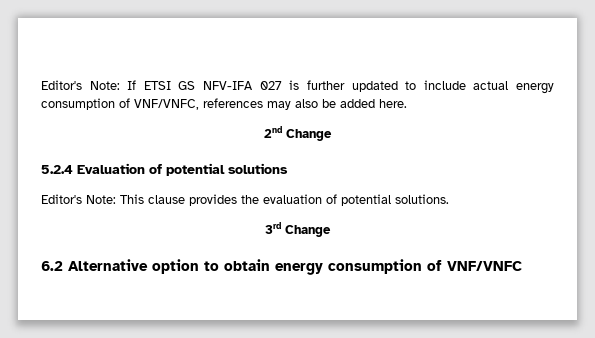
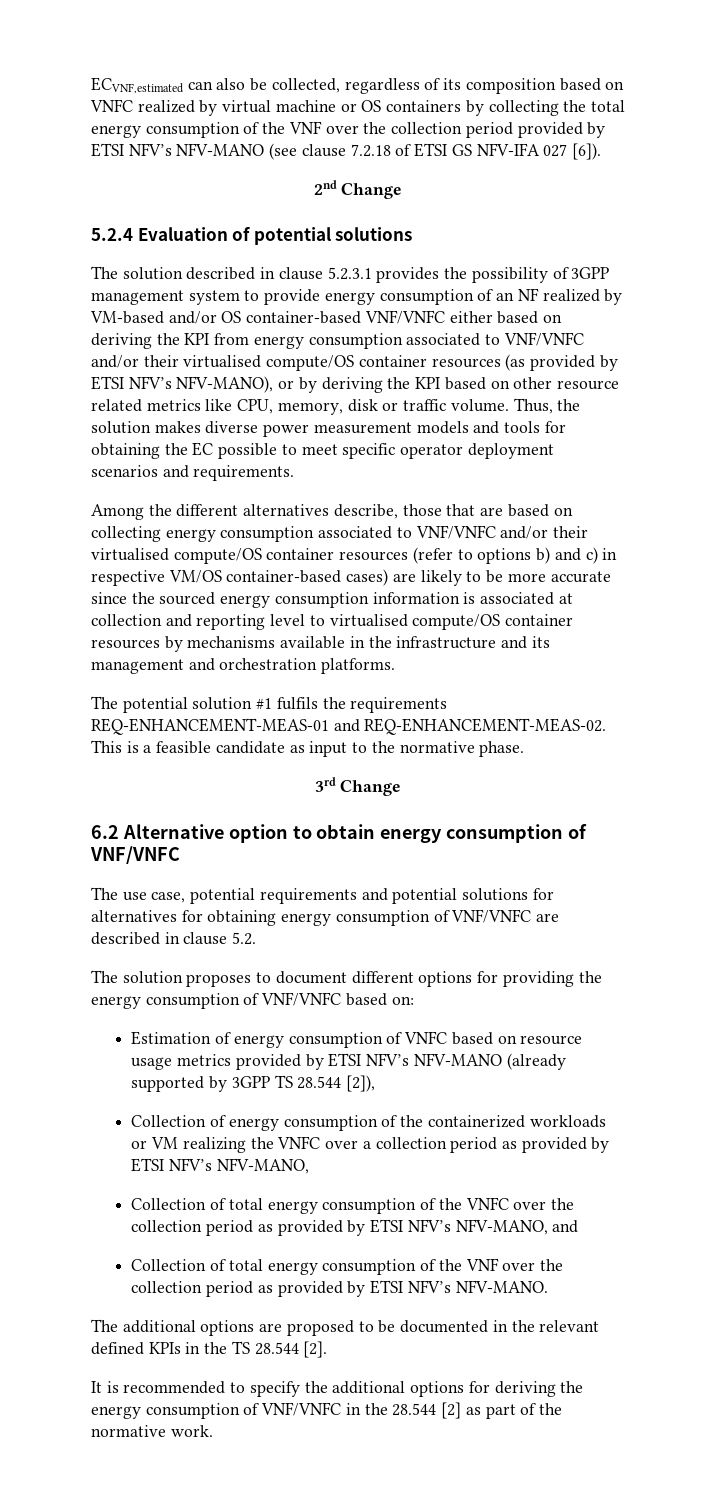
- Editor's Note: If ETSI GS NFV-IFA 027 is further updated to include actual energy consumption of VNF/VNFC, references may also be added here.
+ ECVNF,estimated can also be collected, regardless of its composition based on VNFC realized by virtual machine or OS containers by collecting the total energy consumption of the VNF over the collection period provided by ETSI NFV’s NFV-MANO (see clause 7.2.18 of ETSI GS NFV-IFA 027 [6]).
- Editor's Note: This clause provides the evaluation of potential solutions.
+ The solution described in clause 5.2.3.1 provides the possibility of 3GPP management system to provide energy consumption of an NF realized by VM-based and/or OS container-based VNF/VNFC either based on deriving the KPI from energy consumption associated to VNF/VNFC and/or their virtualised compute/OS container resources (as provided by ETSI NFV’s NFV-MANO), or by deriving the KPI based on other resource related metrics like CPU, memory, disk or traffic volume. Thus, the solution makes diverse power measurement models and tools for obtaining the EC possible to meet specific operator deployment scenarios and requirements.
+ Among the different alternatives describe, those that are based on collecting energy consumption associated to VNF/VNFC and/or their virtualised compute/OS container resources (refer to options b) and c) in respective VM/OS container-based cases) are likely to be more accurate since the sourced energy consumption information is associated at collection and reporting level to virtualised compute/OS container resources by mechanisms available in the infrastructure and its management and orchestration platforms.
+ The potential solution #1 fulfils the requirements REQ-ENHANCEMENT-MEAS-01 and REQ-ENHANCEMENT-MEAS-02. This is a feasible candidate as input to the normative phase.
+ The use case, potential requirements and potential solutions for alternatives for obtaining energy consumption of VNF/VNFC are described in clause 5.2.
+ The solution proposes to document different options for providing the energy consumption of VNF/VNFC based on:
+ Estimation of energy consumption of VNFC based on resource usage metrics provided by ETSI NFV’s NFV-MANO (already supported by 3GPP TS 28.544 [2]),
+ Collection of energy consumption of the containerized workloads or VM realizing the VNFC over a collection period as provided by ETSI NFV’s NFV-MANO,
+ Collection of total energy consumption of the VNFC over the collection period as provided by ETSI NFV’s NFV-MANO, and
+ Collection of total energy consumption of the VNF over the collection period as provided by ETSI NFV’s NFV-MANO.
+ The additional options are proposed to be documented in the relevant defined KPIs in the TS 28.544 [2].
+ It is recommended to specify the additional options for deriving the energy consumption of VNF/VNFC in the 28.544 [2] as part of the normative work.

